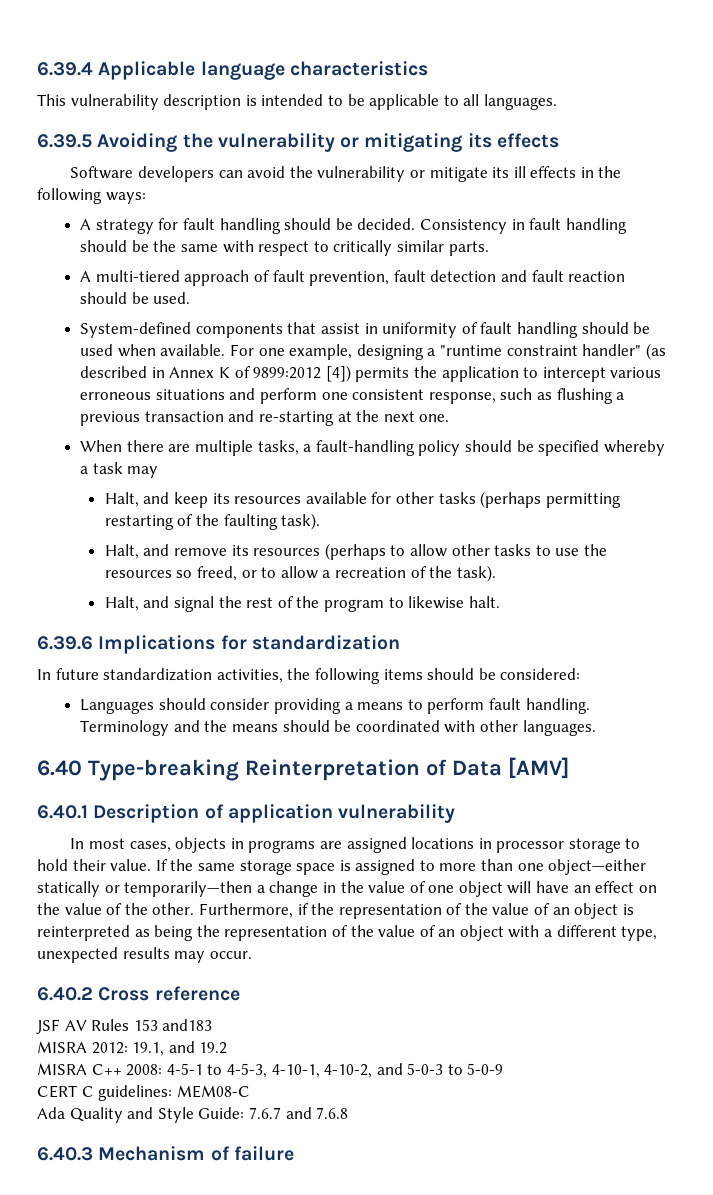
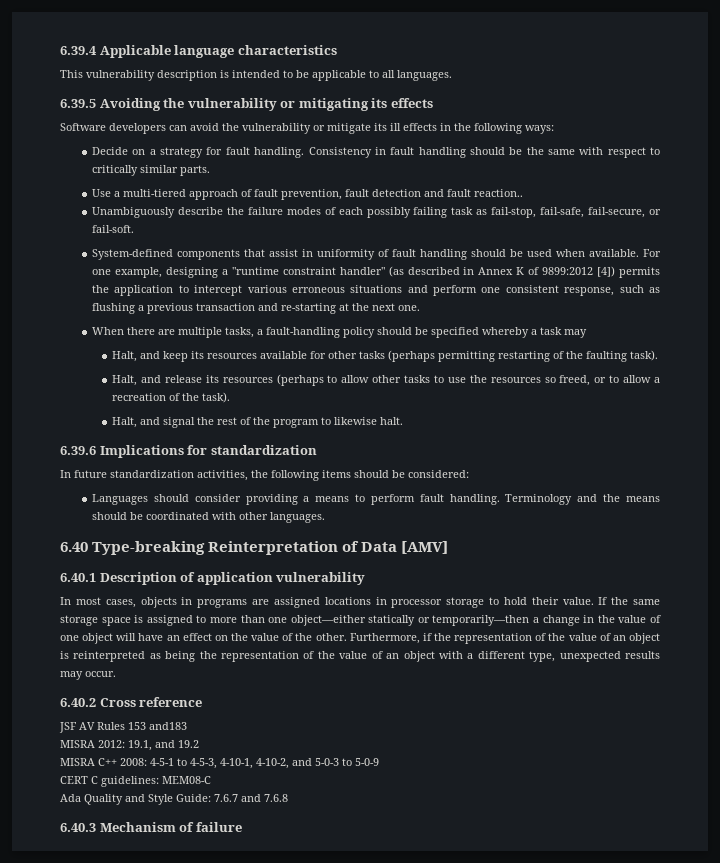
- A strategy for fault handling should be decided.
+ Decide on a strategy for fault handling.
- A multi-tiered approach of fault prevention, fault detection and fault reaction should be used.
+ Use a multi-tiered approach of fault prevention, fault detection and fault reaction..
+ Unambiguously describe the failure modes of each possibly failing task as fail-stop, fail-safe, fail-secure, or fail-soft.
- Halt, and remove its resources (perhaps to allow other tasks to use the resources so freed, or to allow a recreation of the task).
+ Halt, and release its resources (perhaps to allow other tasks to use the resources so freed, or to allow a recreation of the task).

